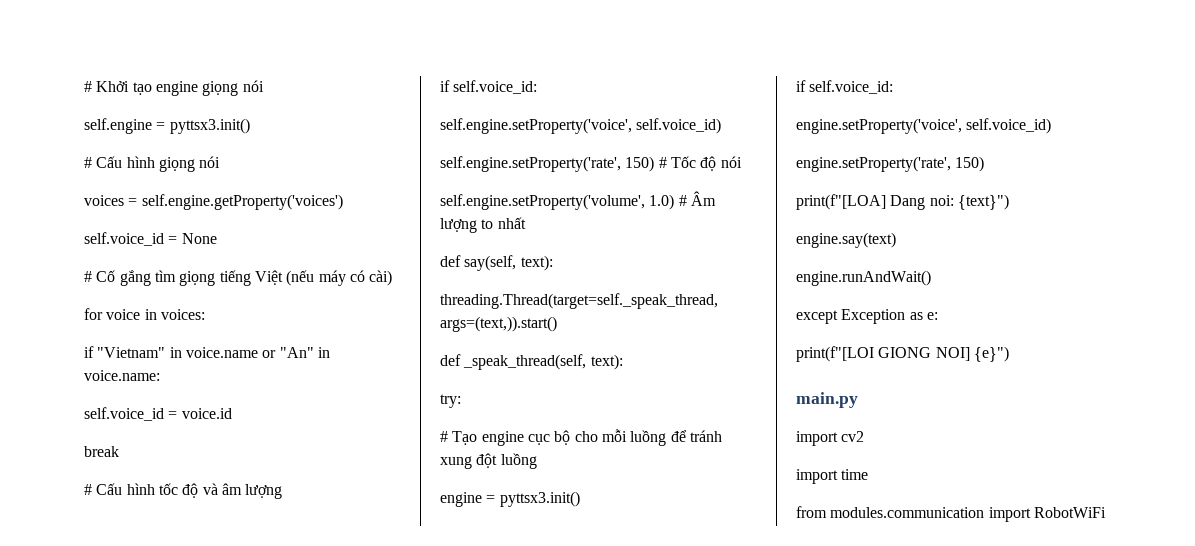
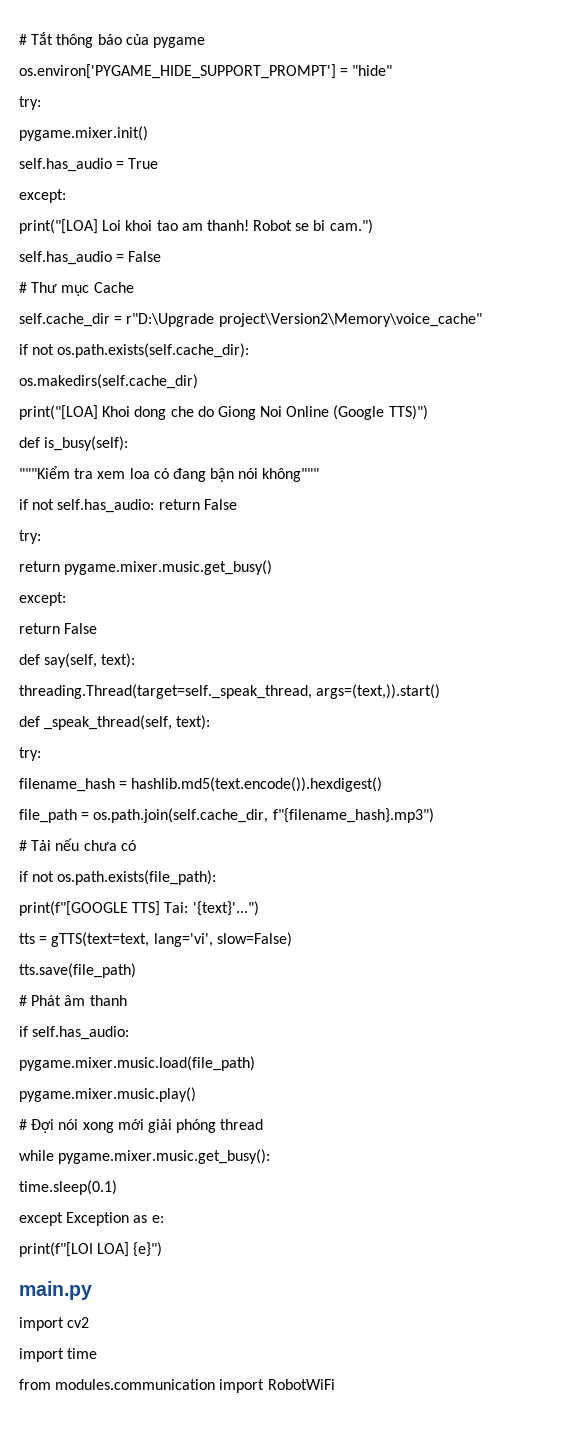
- # Khởi tạo engine giọng nói
- self.engine = pyttsx3.init()
- # Cấu hình giọng nói
- voices = self.engine.getProperty('voices')
- self.voice_id = None
- # Cố gắng tìm giọng tiếng Việt (nếu máy có cài)
- for voice in voices:
- if "Vietnam" in voice.name or "An" in voice.name:
- self.voice_id = voice.id
- break
- # Cấu hình tốc độ và âm lượng
- if self.voice_id:
- self.engine.setProperty('voice', self.voice_id)
- self.engine.setProperty('rate', 150) # Tốc độ nói
- self.engine.setProperty('volume', 1.0) # Âm lượng to nhất
+ # Tắt thông báo của pygame
+ os.environ['PYGAME_HIDE_SUPPORT_PROMPT'] = "hide"
+ try:
+ pygame.mixer.init()
+ self.has_audio = True
+ except:
+ print("[LOA] Loi khoi tao am thanh! Robot se bi cam.")
+ self.has_audio = False
+ # Thư mục Cache
+ self.cache_dir = r"D:\Upgrade project\Version2\Memory\voice_cache"
+ if not os.path.exists(self.cache_dir):
+ os.makedirs(self.cache_dir)
+ print("[LOA] Khoi dong che do Giong Noi Online (Google TTS)")
+ def is_busy(self):
+ """Kiểm tra xem loa có đang bận nói không"""
+ if not self.has_audio: return False
+ try:
+ return pygame.mixer.music.get_busy()
+ except:
+ return False
- # Tạo engine cục bộ cho mỗi luồng để tránh xung đột luồng
- engine = pyttsx3.init()
- if self.voice_id:
- engine.setProperty('voice', self.voice_id)
- engine.setProperty('rate', 150)
- print(f"[LOA] Dang noi: {text}")
- engine.say(text)
- engine.runAndWait()
+ filename_hash = hashlib.md5(text.encode()).hexdigest()
+ file_path = os.path.join(self.cache_dir, f"{filename_hash}.mp3")
+ # Tải nếu chưa có
+ if not os.path.exists(file_path):
+ print(f"[GOOGLE TTS] Tai: '{text}'...")
+ tts = gTTS(text=text, lang='vi', slow=False)
+ tts.save(file_path)
+ # Phát âm thanh
+ if self.has_audio:
+ pygame.mixer.music.load(file_path)
+ pygame.mixer.music.play()
+ # Đợi nói xong mới giải phóng thread
+ while pygame.mixer.music.get_busy():
+ time.sleep(0.1)
- print(f"[LOI GIONG NOI] {e}")
+ print(f"[LOI LOA] {e}")

